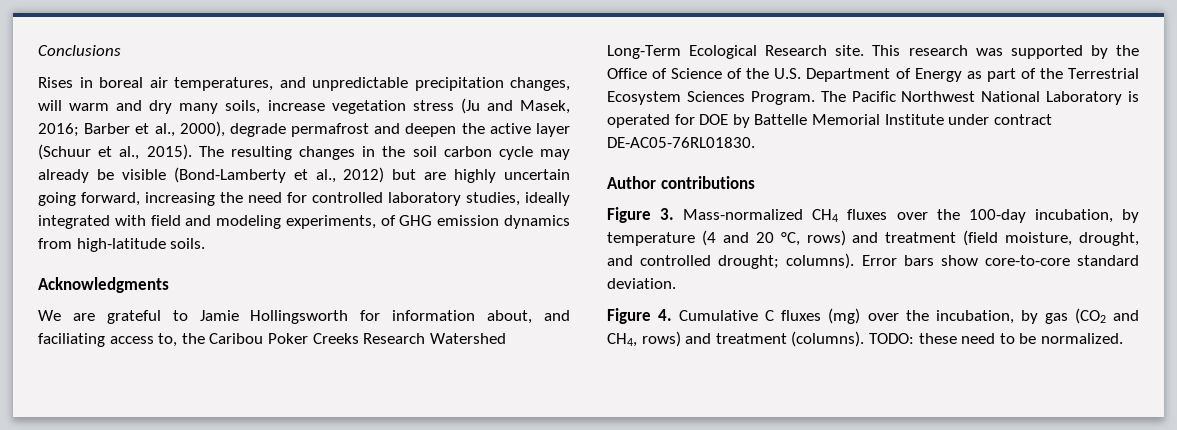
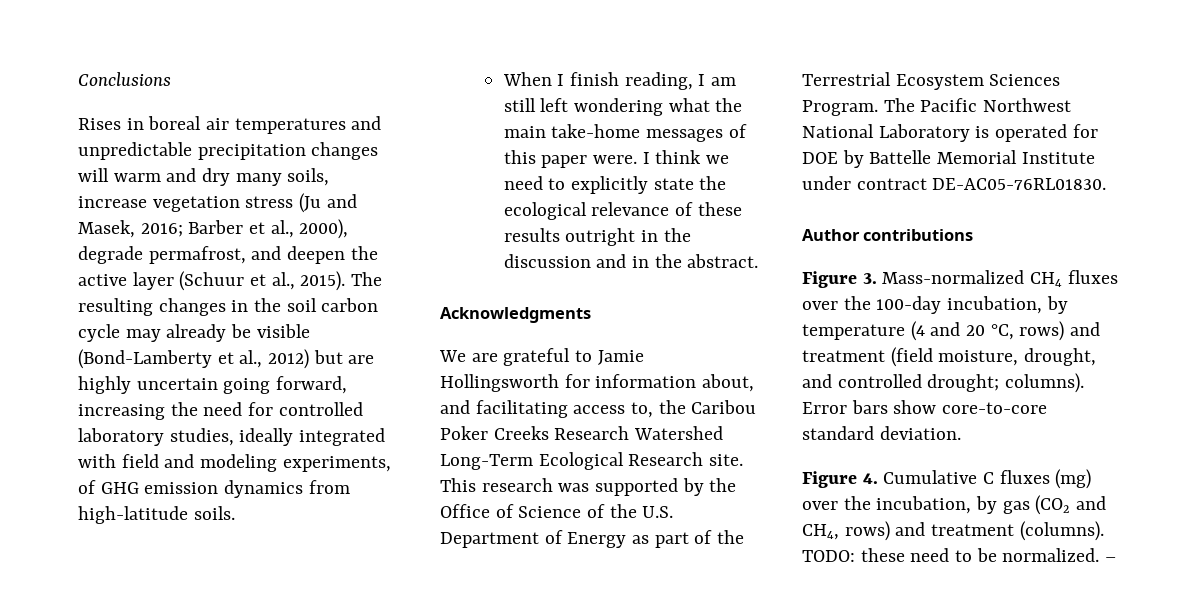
- Rises in boreal air temperatures, and unpredictable precipitation changes, will warm and dry many soils, increase vegetation stress (Ju and Masek, 2016; Barber et al., 2000), degrade permafrost and deepen the active layer (Schuur et al., 2015).
+ Rises in boreal air temperatures and unpredictable precipitation changes will warm and dry many soils, increase vegetation stress (Ju and Masek, 2016; Barber et al., 2000), degrade permafrost, and deepen the active layer (Schuur et al., 2015).
+ When I finish reading, I am still left wondering what the main take-home messages of this paper were. I think we need to explicitly state the ecological relevance of these results outright in the discussion and in the abstract.
- We are grateful to Jamie Hollingsworth for information about, and faciliating access to, the Caribou Poker Creeks Research Watershed Long-Term Ecological Research site.
+ We are grateful to Jamie Hollingsworth for information about, and facilitating access to, the Caribou Poker Creeks Research Watershed Long-Term Ecological Research site.
+ –

